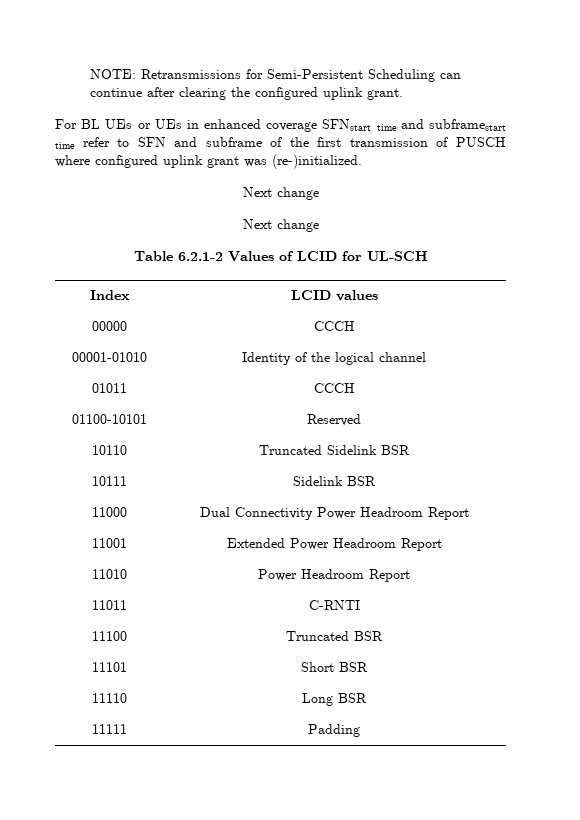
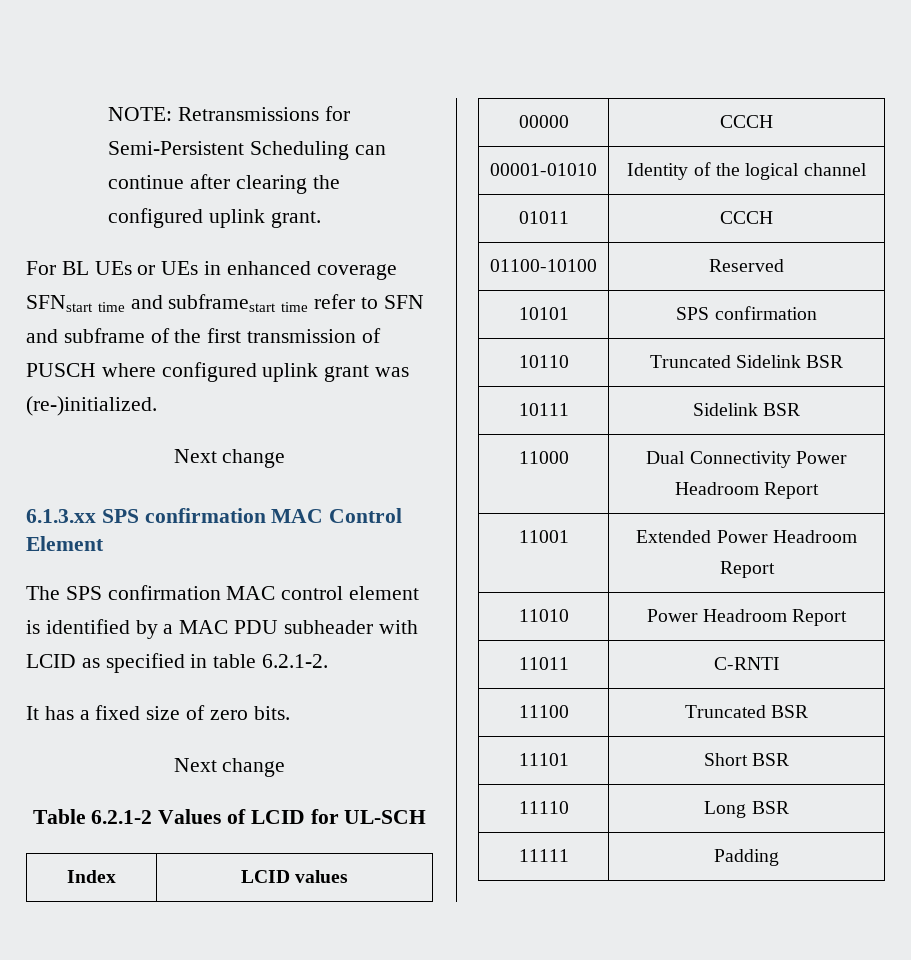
+ 6.1.3.xx SPS confirmation MAC Control Element
+ The SPS confirmation MAC control element is identified by a MAC PDU subheader with LCID as specified in table 6.2.1-2.
+ It has a fixed size of zero bits.
- 01100-10101 | Reserved
+ 01100-10100 | Reserved
+ 10101 | SPS confirmation

